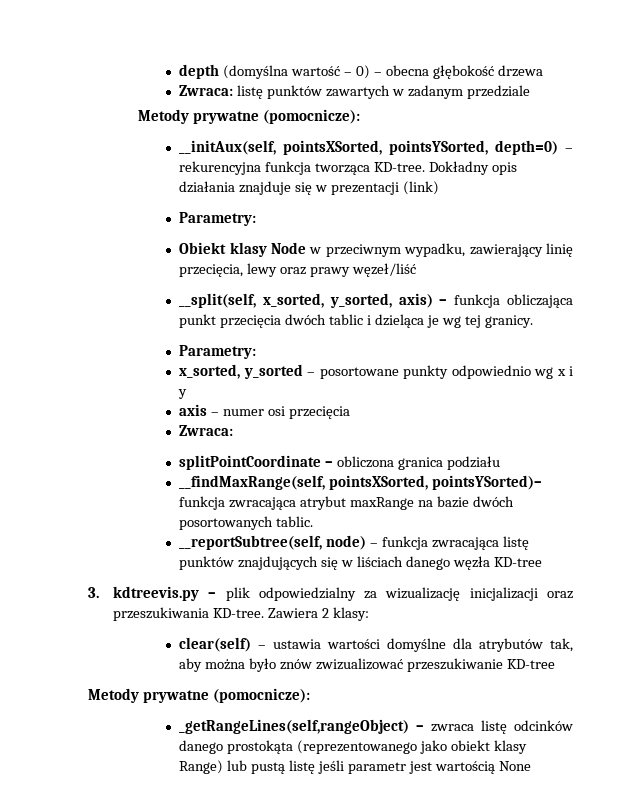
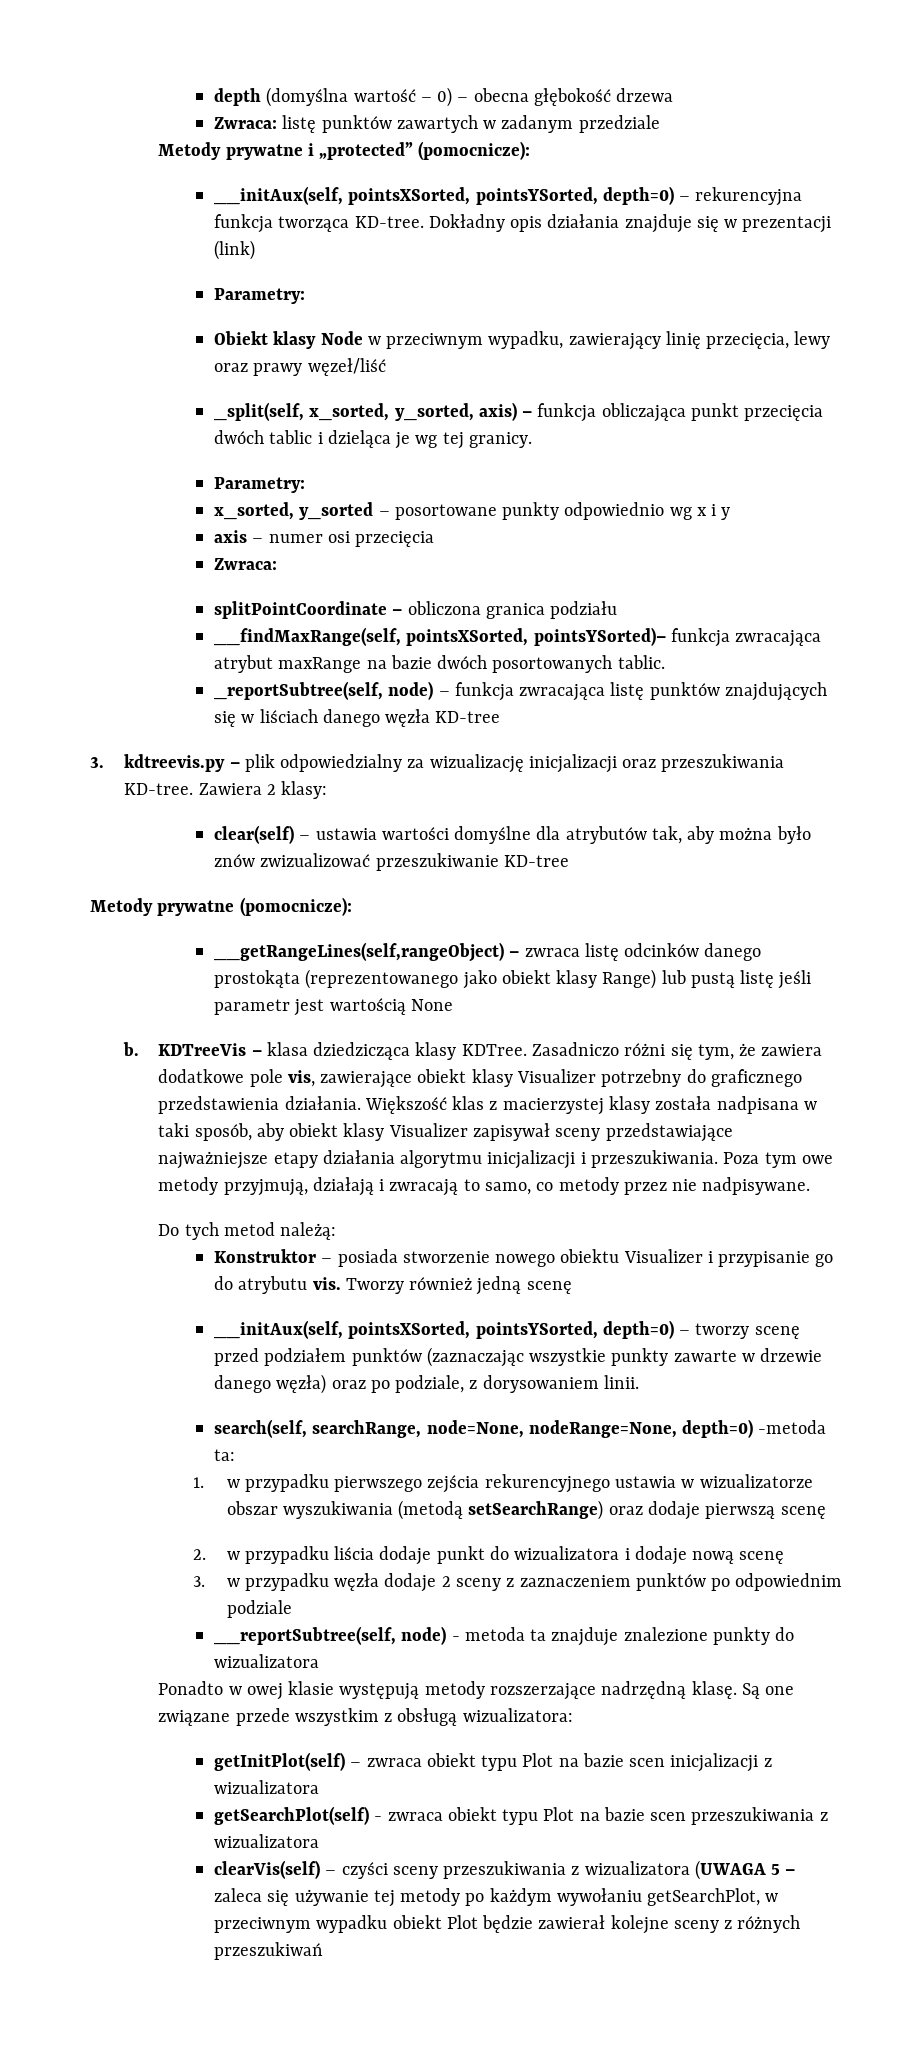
  Zwraca: listę punktów zawartych w zadanym przedziale
- Metody prywatne (pomocnicze):
+ Metody prywatne i „protected” (pomocnicze):
- __split(self, x_sorted, y_sorted, axis) – funkcja obliczająca punkt przecięcia dwóch tablic i dzieląca je wg tej granicy.
+ _split(self, x_sorted, y_sorted, axis) – funkcja obliczająca punkt przecięcia dwóch tablic i dzieląca je wg tej granicy.
- __reportSubtree(self, node) – funkcja zwracająca listę punktów znajdujących się w liściach danego węzła KD-tree
+ _reportSubtree(self, node) – funkcja zwracająca listę punktów znajdujących się w liściach danego węzła KD-tree
- _getRangeLines(self,rangeObject) – zwraca listę odcinków danego prostokąta (reprezentowanego jako obiekt klasy Range) lub pustą listę jeśli parametr jest wartością None
+ __getRangeLines(self,rangeObject) – zwraca listę odcinków danego prostokąta (reprezentowanego jako obiekt klasy Range) lub pustą listę jeśli parametr jest wartością None
+ b. KDTreeVis – klasa dziedzicząca klasy KDTree. Zasadniczo różni się tym, że zawiera dodatkowe pole vis, zawierające obiekt klasy Visualizer potrzebny do graficznego przedstawienia działania. Większość klas z macierzystej klasy została nadpisana w taki sposób, aby obiekt klasy Visualizer zapisywał sceny przedstawiające najważniejsze etapy działania algorytmu inicjalizacji i przeszukiwania. Poza tym owe metody przyjmują, działają i zwracają to samo, co metody przez nie nadpisywane.
+ Do tych metod należą:
+ Konstruktor – posiada stworzenie nowego obiektu Visualizer i przypisanie go do atrybutu vis. Tworzy również jedną scenę
+ __initAux(self, pointsXSorted, pointsYSorted, depth=0) – tworzy scenę przed podziałem punktów (zaznaczając wszystkie punkty zawarte w drzewie danego węzła) oraz po podziale, z dorysowaniem linii.
+ search(self, searchRange, node=None, nodeRange=None, depth=0) -metoda ta:
+ 1. w przypadku pierwszego zejścia rekurencyjnego ustawia w wizualizatorze obszar wyszukiwania (metodą setSearchRange) oraz dodaje pierwszą scenę
+ 2. w przypadku liścia dodaje punkt do wizualizatora i dodaje nową scenę
+ 3. w przypadku węzła dodaje 2 sceny z zaznaczeniem punktów po odpowiednim podziale
+ __reportSubtree(self, node) - metoda ta znajduje znalezione punkty do wizualizatora
+ Ponadto w owej klasie występują metody rozszerzające nadrzędną klasę. Są one związane przede wszystkim z obsługą wizualizatora:
+ getInitPlot(self) – zwraca obiekt typu Plot na bazie scen inicjalizacji z wizualizatora
+ getSearchPlot(self) - zwraca obiekt typu Plot na bazie scen przeszukiwania z wizualizatora
+ clearVis(self) – czyści sceny przeszukiwania z wizualizatora (UWAGA 5 – zaleca się używanie tej metody po każdym wywołaniu getSearchPlot, w przeciwnym wypadku obiekt Plot będzie zawierał kolejne sceny z różnych przeszukiwań

